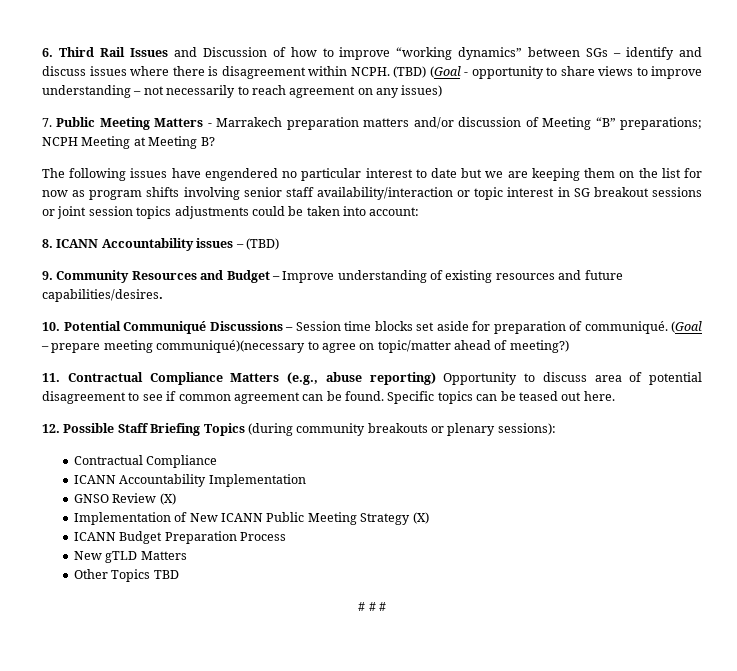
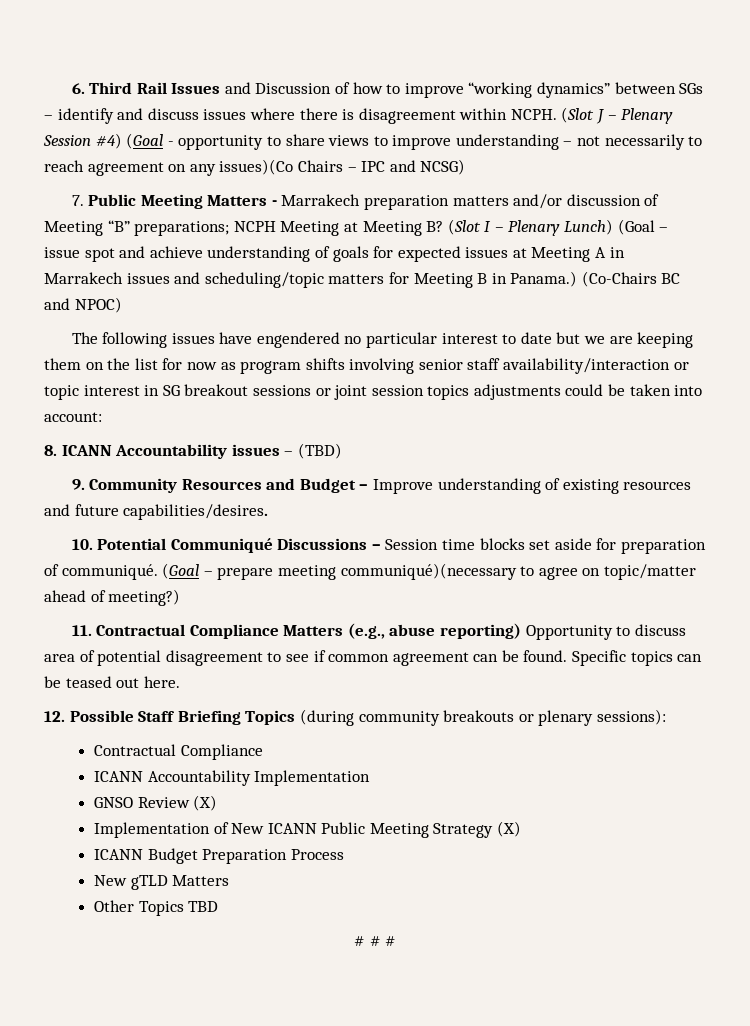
- (TBD) (Goal - opportunity to share views to improve understanding – not necessarily to reach agreement on any issues)
+ (Slot J – Plenary Session #4) (Goal - opportunity to share views to improve understanding – not necessarily to reach agreement on any issues)(Co Chairs – IPC and NCSG)
+ (Slot I – Plenary Lunch) (Goal – issue spot and achieve understanding of goals for expected issues at Meeting A in Marrakech issues and scheduling/topic matters for Meeting B in Panama.) (Co-Chairs BC and NPOC)

